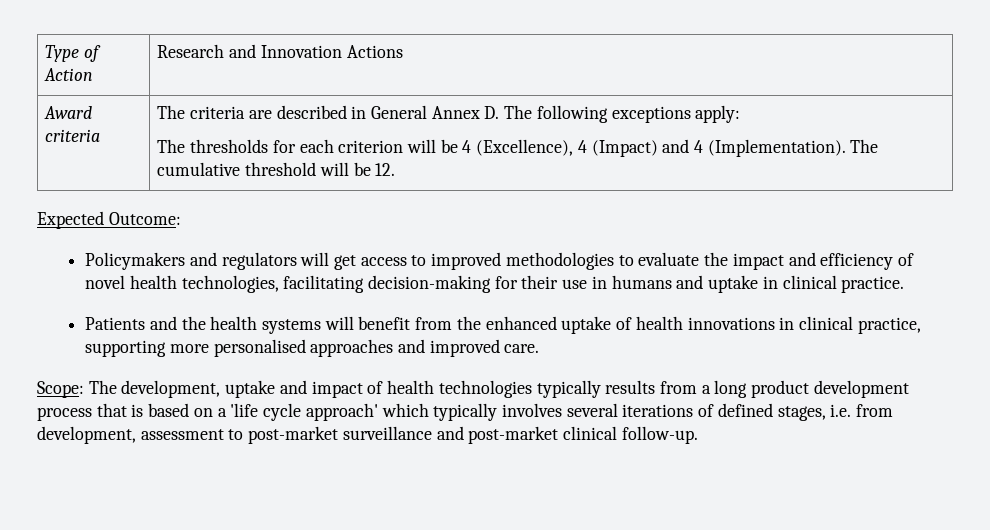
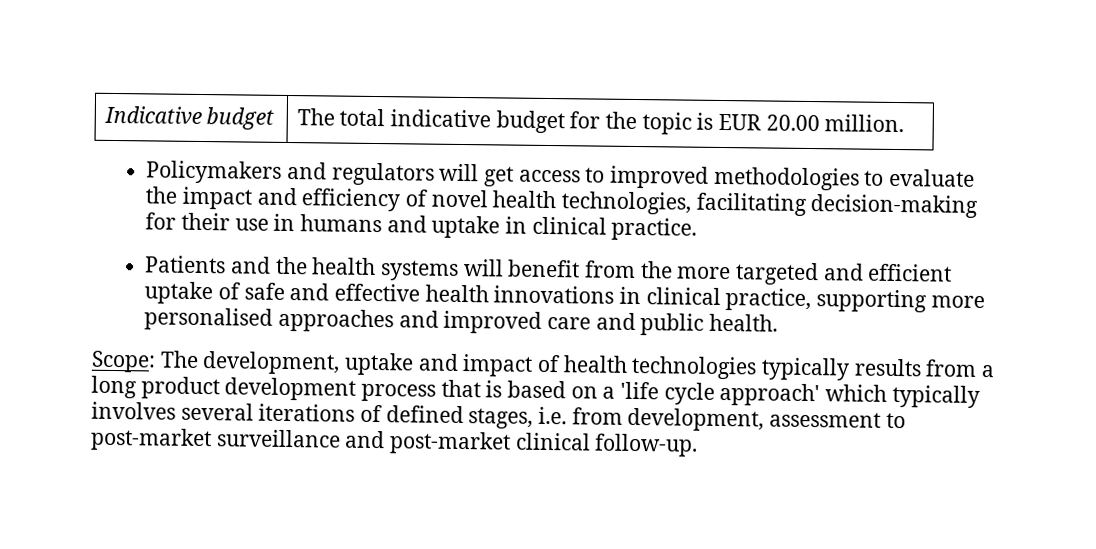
- Type of Action | Research and Innovation Actions
- Award criteria | The criteria are described in General Annex D. The following exceptions apply:
- The thresholds for each criterion will be 4 (Excellence), 4 (Impact) and 4 (Implementation). The cumulative threshold will be 12.
- Expected Outcome:
+ Indicative budget | The total indicative budget for the topic is EUR 20.00 million.
- Patients and the health systems will benefit from the enhanced uptake of health innovations in clinical practice, supporting more personalised approaches and improved care.
+ Patients and the health systems will benefit from the more targeted and efficient uptake of safe and effective health innovations in clinical practice, supporting more personalised approaches and improved care and public health.

